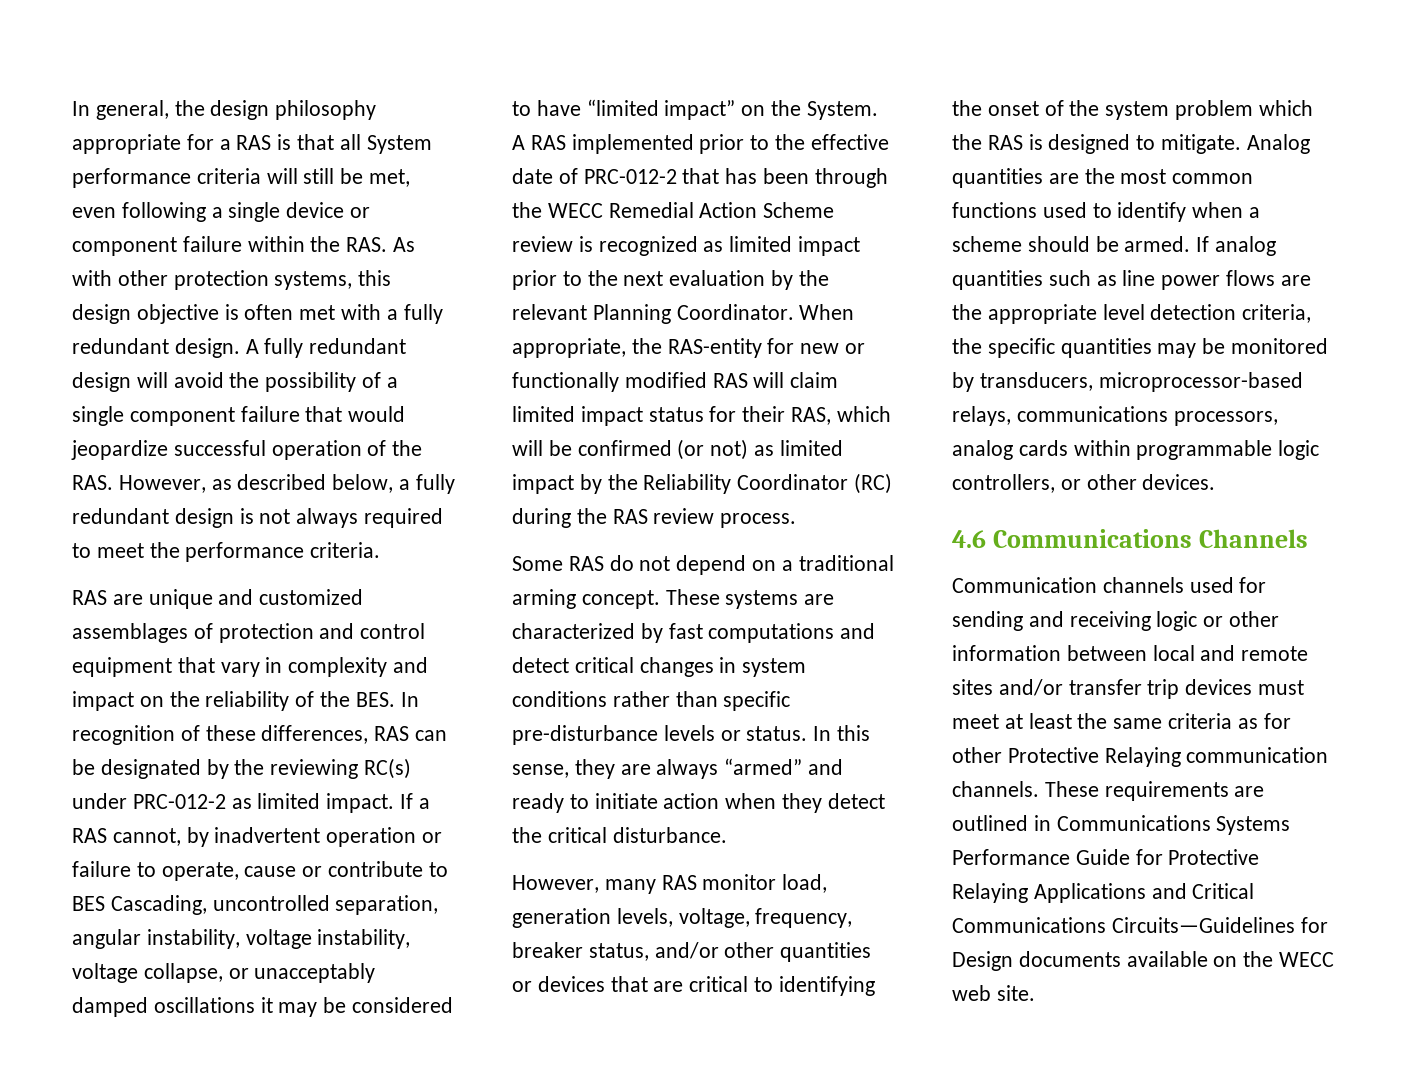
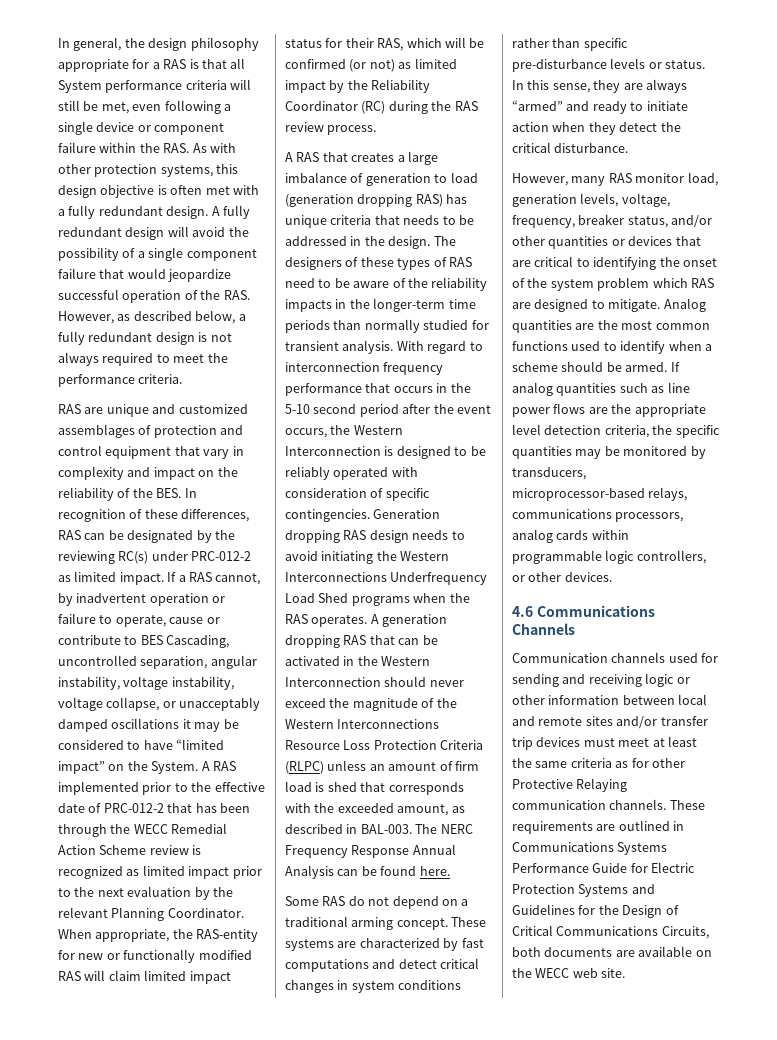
+ A RAS that creates a large imbalance of generation to load (generation dropping RAS) has unique criteria that needs to be addressed in the design. The designers of these types of RAS need to be aware of the reliability impacts in the longer-term time periods than normally studied for transient analysis. With regard to interconnection frequency performance that occurs in the 5-10 second period after the event occurs, the Western Interconnection is designed to be reliably operated with consideration of specific contingencies. Generation dropping RAS design needs to avoid initiating the Western Interconnections Underfrequency Load Shed programs when the RAS operates. A generation dropping RAS that can be activated in the Western Interconnection should never exceed the magnitude of the Western Interconnections Resource Loss Protection Criteria (RLPC) unless an amount of firm load is shed that corresponds with the exceeded amount, as described in BAL-003. The NERC Frequency Response Annual Analysis can be found here.
- However, many RAS monitor load, generation levels, voltage, frequency, breaker status, and/or other quantities or devices that are critical to identifying the onset of the system problem which the RAS is designed to mitigate.
+ However, many RAS monitor load, generation levels, voltage, frequency, breaker status, and/or other quantities or devices that are critical to identifying the onset of the system problem which RAS are designed to mitigate.
- These requirements are outlined in Communications Systems Performance Guide for Protective Relaying Applications and Critical Communications Circuits—Guidelines for Design documents available on the WECC web site.
+ These requirements are outlined in Communications Systems Performance Guide for Electric Protection Systems and Guidelines for the Design of Critical Communications Circuits, both documents are available on the WECC web site.

